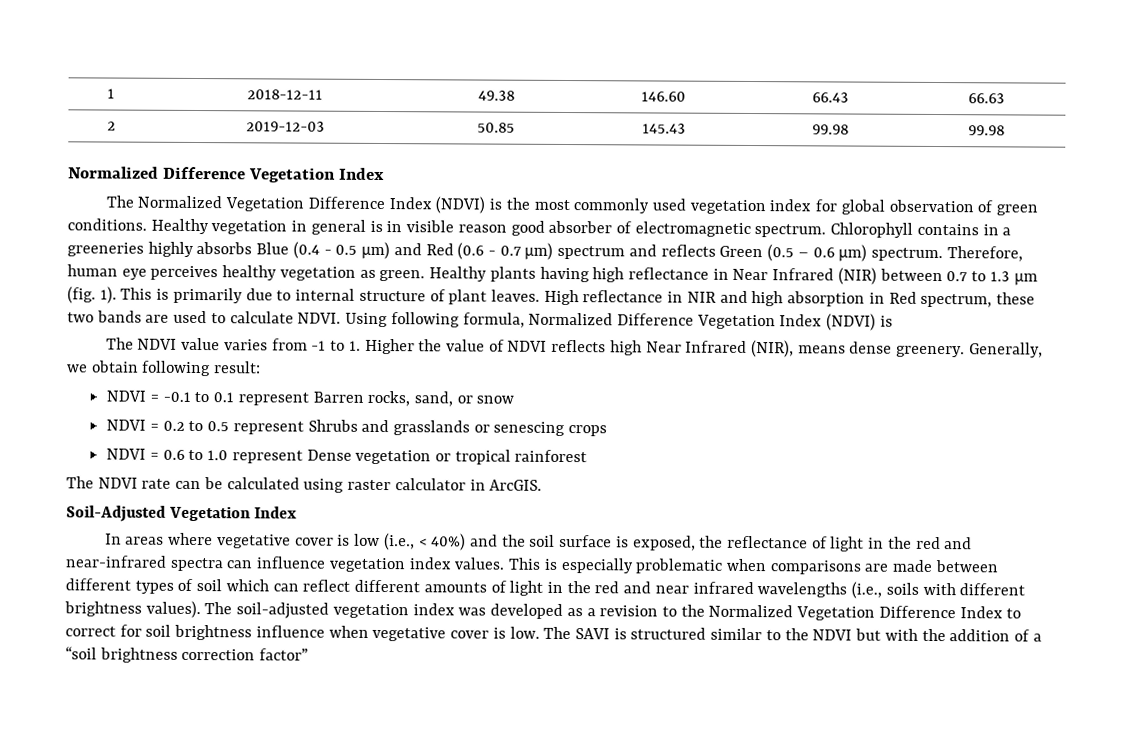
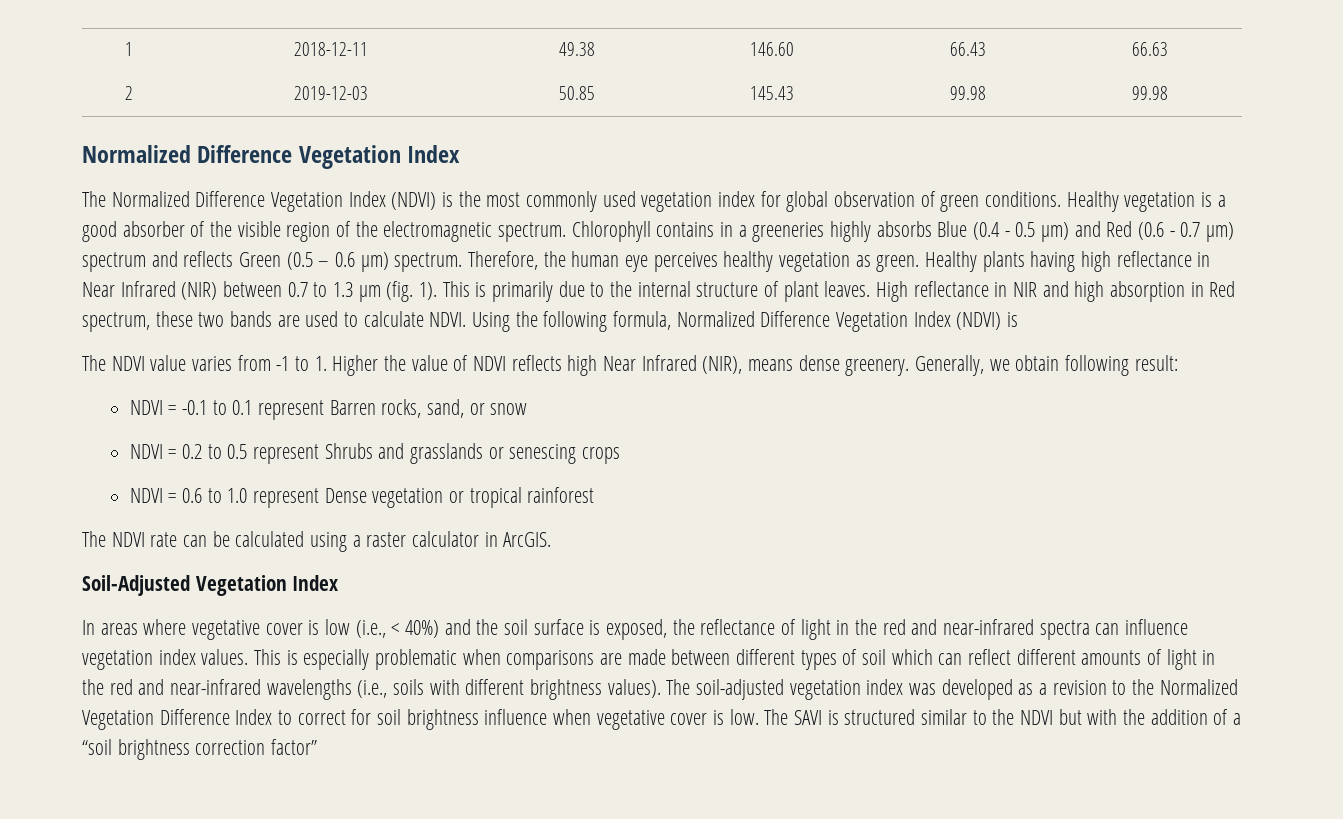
- The Normalized Vegetation Difference Index (NDVI) is the most commonly used vegetation index for global observation of green conditions.
+ The Normalized Difference Vegetation Index (NDVI) is the most commonly used vegetation index for global observation of green conditions.
- Healthy vegetation in general is in visible reason good absorber of electromagnetic spectrum.
+ Healthy vegetation is a good absorber of the visible region of the electromagnetic spectrum.
- Therefore, human eye perceives healthy vegetation as green.
+ Therefore, the human eye perceives healthy vegetation as green.
- This is primarily due to internal structure of plant leaves.
+ This is primarily due to the internal structure of plant leaves.
- Using following formula, Normalized Difference Vegetation Index (NDVI) is
+ Using the following formula, Normalized Difference Vegetation Index (NDVI) is
- The NDVI rate can be calculated using raster calculator in ArcGIS.
+ The NDVI rate can be calculated using a raster calculator in ArcGIS.
- This is especially problematic when comparisons are made between different types of soil which can reflect different amounts of light in the red and near infrared wavelengths (i.e., soils with different brightness values).
+ This is especially problematic when comparisons are made between different types of soil which can reflect different amounts of light in the red and near-infrared wavelengths (i.e., soils with different brightness values).

